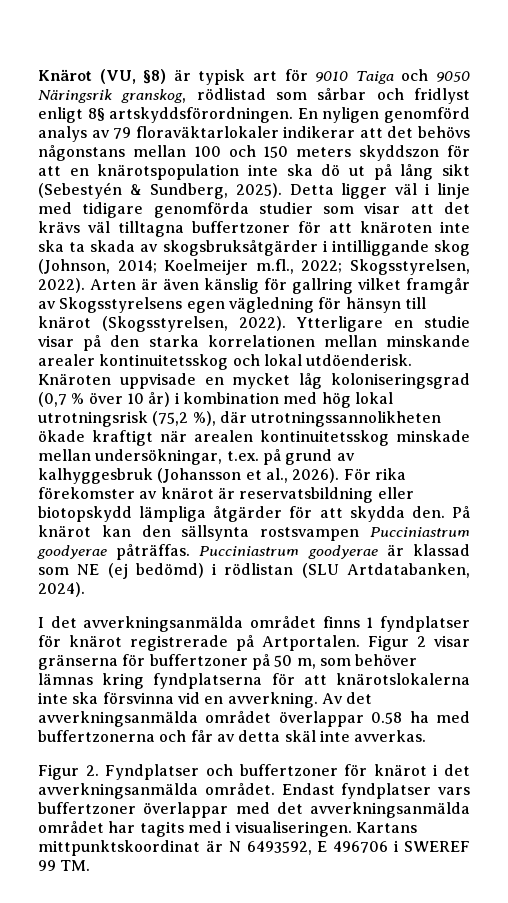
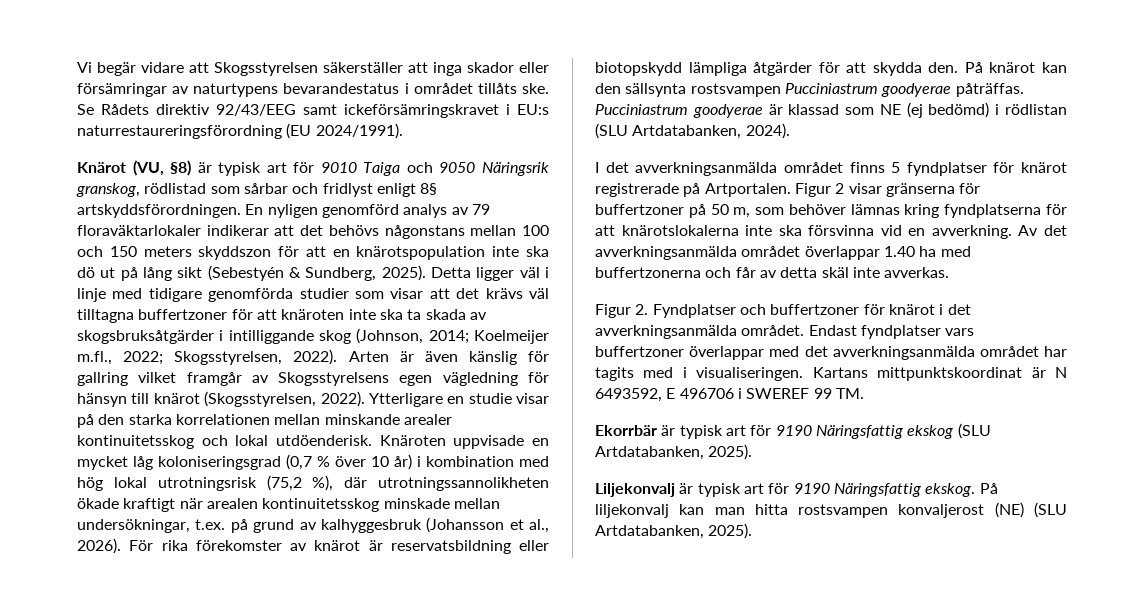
+ Vi begär vidare att Skogsstyrelsen säkerställer att inga skador eller försämringar av naturtypens bevarandestatus i området tillåts ske. Se Rådets direktiv 92/43/EEG samt ickeförsämringskravet i EU:s naturrestaureringsförordning (EU 2024/1991).
- I det avverkningsanmälda området finns 1 fyndplatser för knärot registrerade på Artportalen.
+ I det avverkningsanmälda området finns 5 fyndplatser för knärot registrerade på Artportalen.
- Av det avverkningsanmälda området överlappar 0.58 ha med buffertzonerna och får av detta skäl inte avverkas.
+ Av det avverkningsanmälda området överlappar 1.40 ha med buffertzonerna och får av detta skäl inte avverkas.
+ Ekorrbär är typisk art för 9190 Näringsfattig ekskog (SLU Artdatabanken, 2025).
+ Liljekonvalj är typisk art för 9190 Näringsfattig ekskog. På liljekonvalj kan man hitta rostsvampen konvaljerost (NE) (SLU Artdatabanken, 2025).

